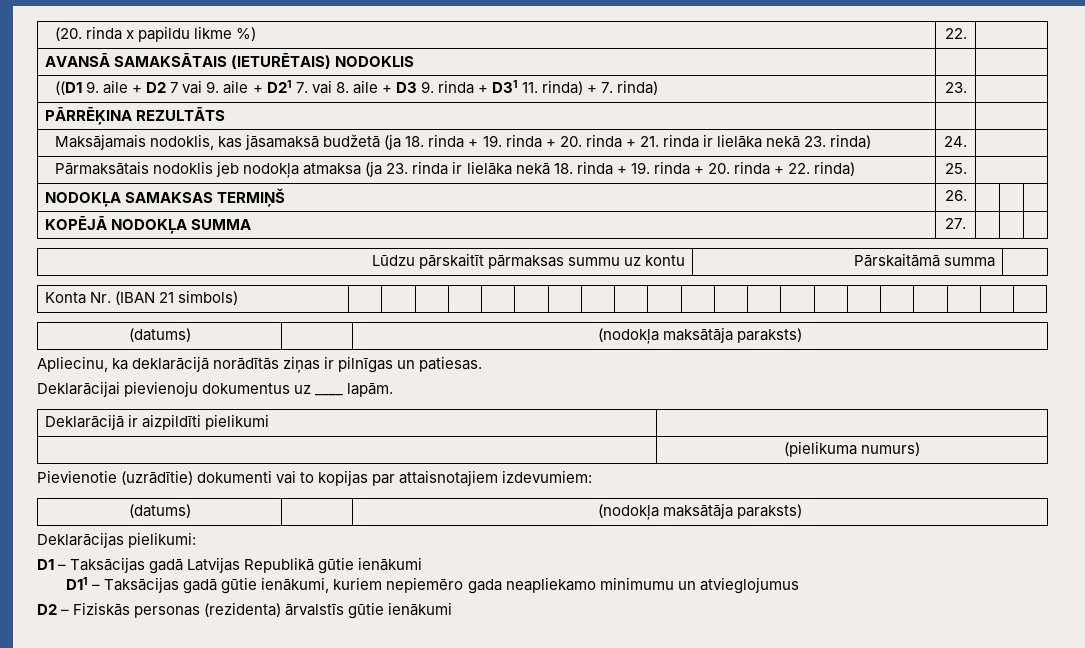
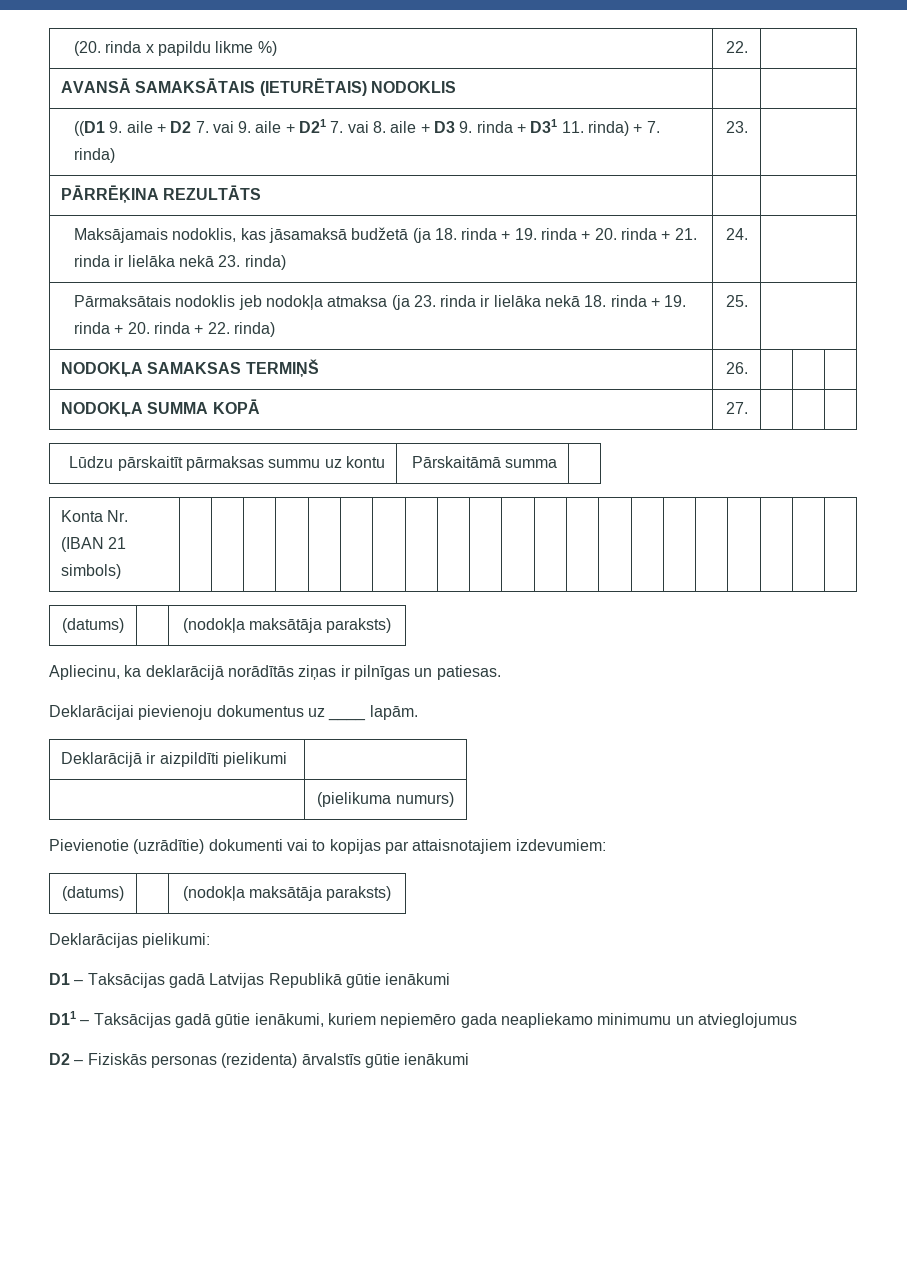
- ((D1 9. aile + D2 7 vai 9. aile + D21 7. vai 8. aile + D3 9. rinda + D31 11. rinda) + 7. rinda) | 23. |
+ ((D1 9. aile + D2 7. vai 9. aile + D21 7. vai 8. aile + D3 9. rinda + D31 11. rinda) + 7. rinda) | 23. |
- KOPĒJĀ NODOKĻA SUMMA | 27. | | |
+ NODOKĻA SUMMA KOPĀ | 27. | | |

